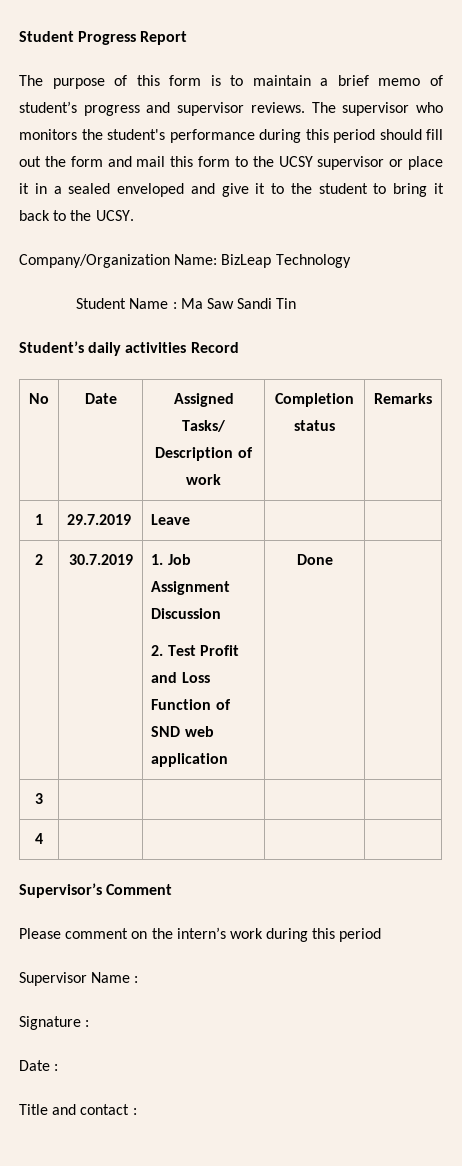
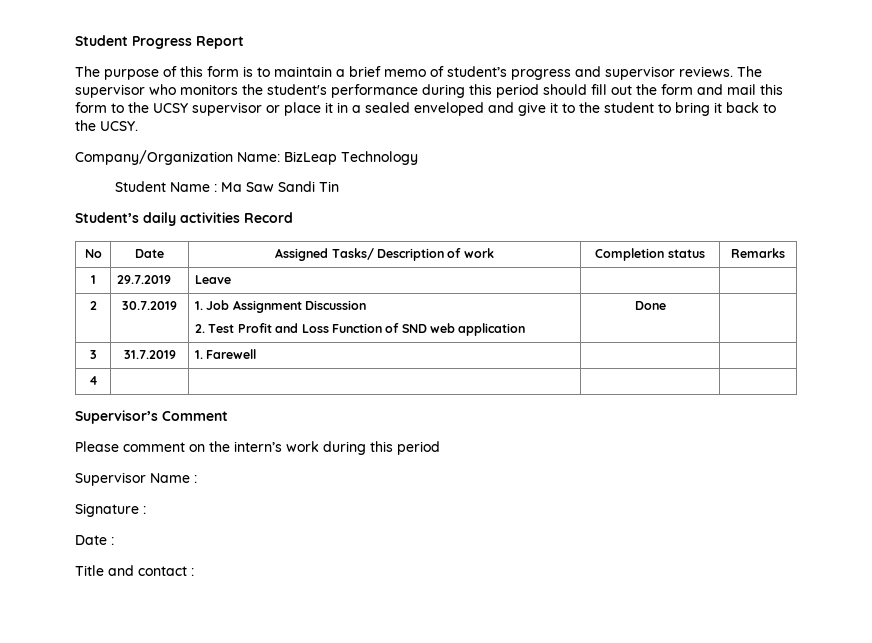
- 3 | | | |
+ 3 | 31.7.2019 | 1. Farewell | |

